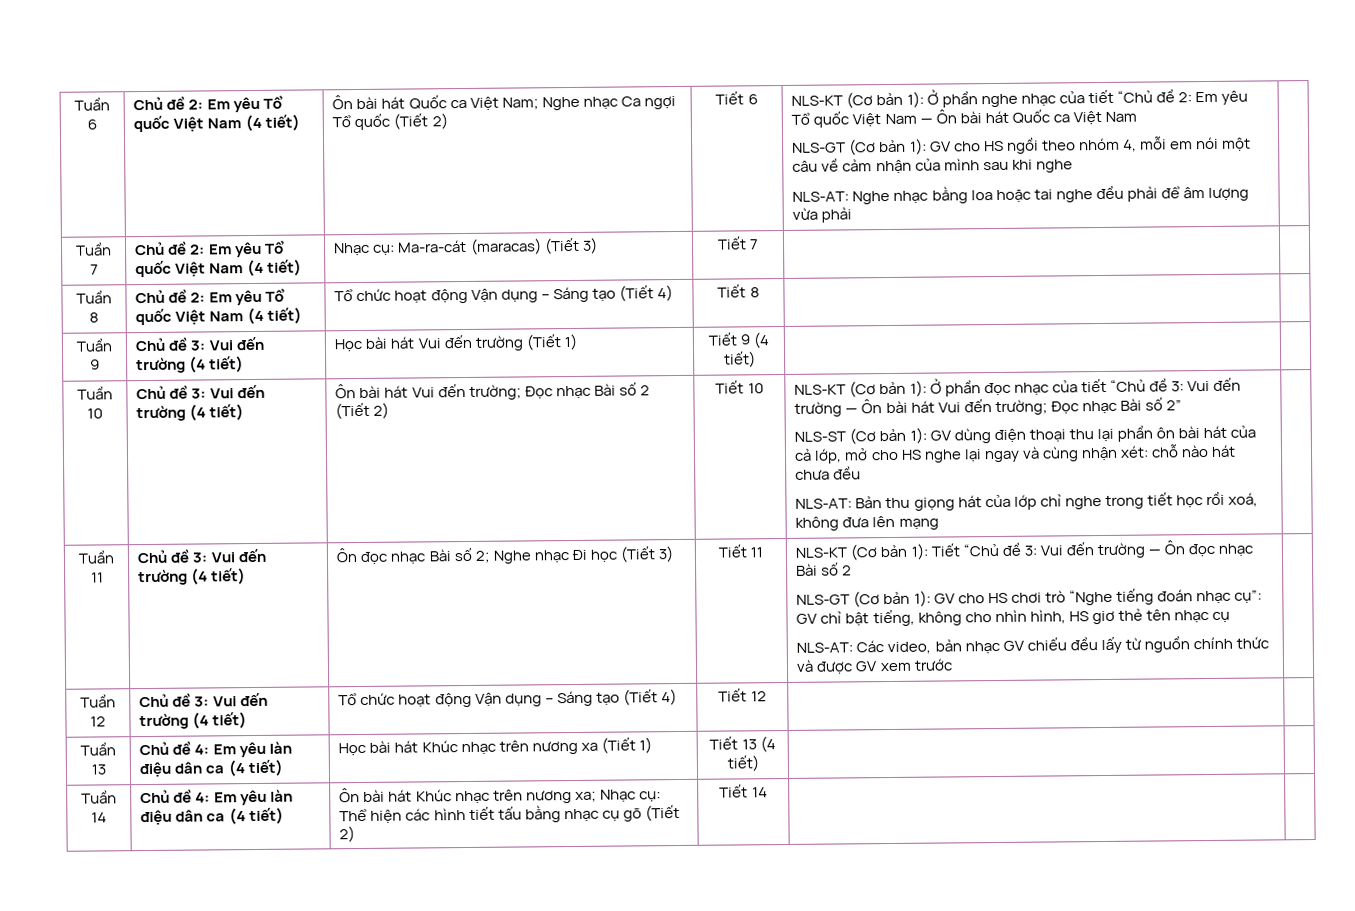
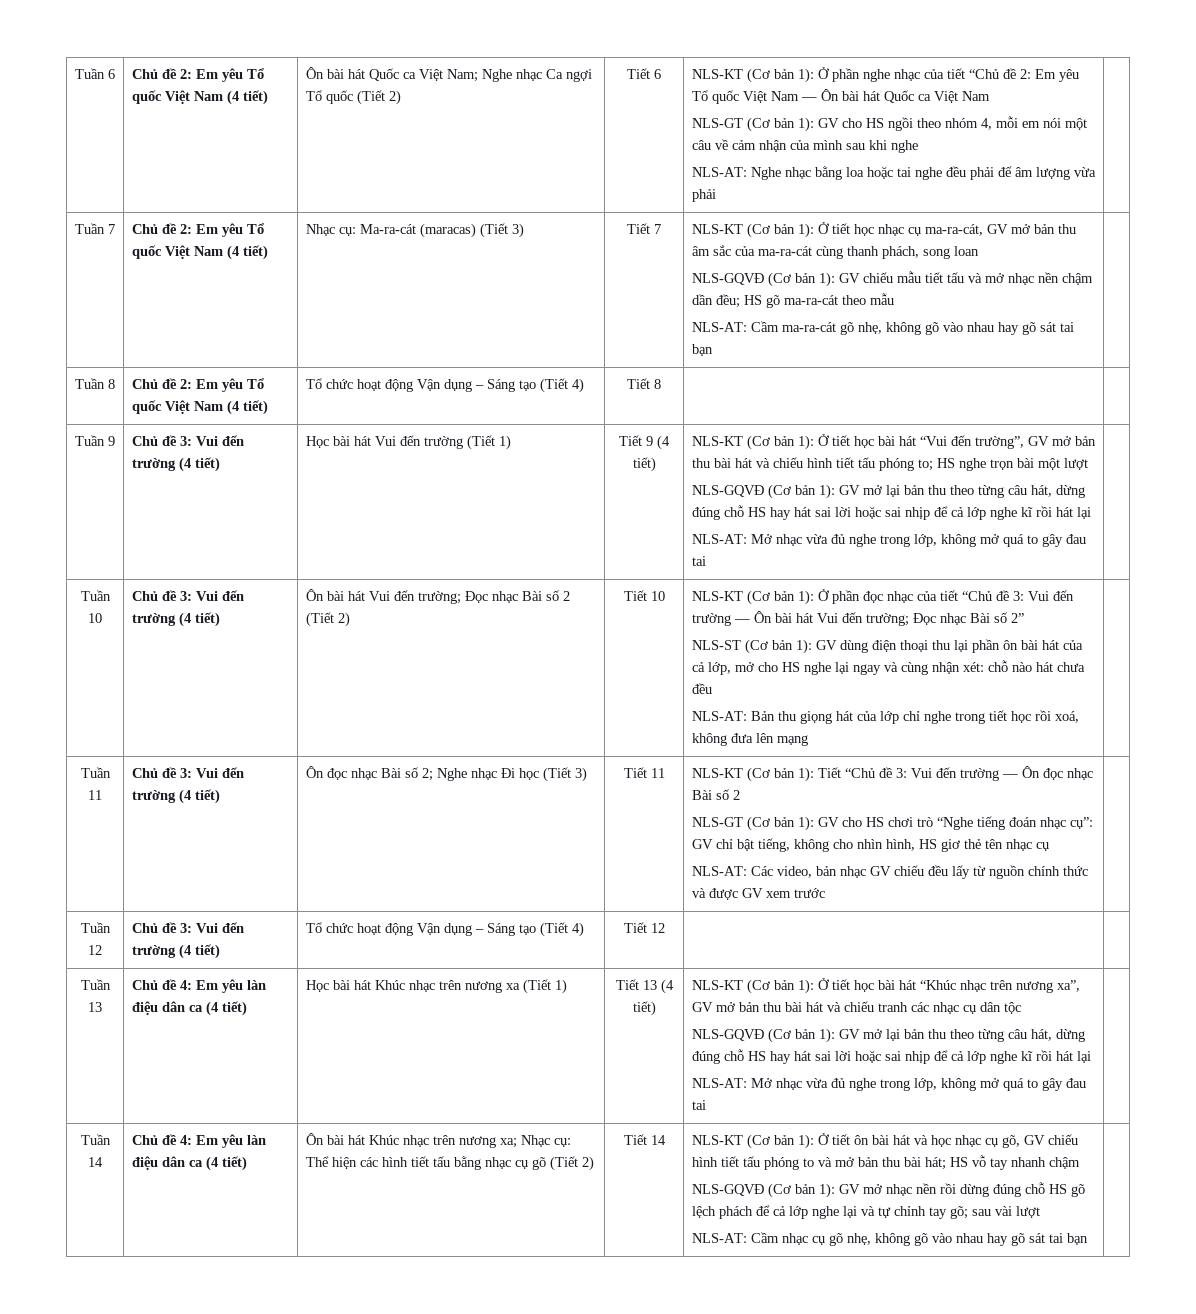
+ NLS-KT (Cơ bản 1): Ở tiết học nhạc cụ ma-ra-cát, GV mở bản thu âm sắc của ma-ra-cát cùng thanh phách, song loan
+ NLS-GQVĐ (Cơ bản 1): GV chiếu mẫu tiết tấu và mở nhạc nền chậm dần đều; HS gõ ma-ra-cát theo mẫu
+ NLS-AT: Cầm ma-ra-cát gõ nhẹ, không gõ vào nhau hay gõ sát tai bạn
+ NLS-KT (Cơ bản 1): Ở tiết học bài hát “Vui đến trường”, GV mở bản thu bài hát và chiếu hình tiết tấu phóng to; HS nghe trọn bài một lượt
+ NLS-GQVĐ (Cơ bản 1): GV mở lại bản thu theo từng câu hát, dừng đúng chỗ HS hay hát sai lời hoặc sai nhịp để cả lớp nghe kĩ rồi hát lại
+ NLS-AT: Mở nhạc vừa đủ nghe trong lớp, không mở quá to gây đau tai
+ NLS-KT (Cơ bản 1): Ở tiết học bài hát “Khúc nhạc trên nương xa”, GV mở bản thu bài hát và chiếu tranh các nhạc cụ dân tộc
+ NLS-GQVĐ (Cơ bản 1): GV mở lại bản thu theo từng câu hát, dừng đúng chỗ HS hay hát sai lời hoặc sai nhịp để cả lớp nghe kĩ rồi hát lại
+ NLS-AT: Mở nhạc vừa đủ nghe trong lớp, không mở quá to gây đau tai
+ NLS-KT (Cơ bản 1): Ở tiết ôn bài hát và học nhạc cụ gõ, GV chiếu hình tiết tấu phóng to và mở bản thu bài hát; HS vỗ tay nhanh chậm
+ NLS-GQVĐ (Cơ bản 1): GV mở nhạc nền rồi dừng đúng chỗ HS gõ lệch phách để cả lớp nghe lại và tự chỉnh tay gõ; sau vài lượt
+ NLS-AT: Cầm nhạc cụ gõ nhẹ, không gõ vào nhau hay gõ sát tai bạn

